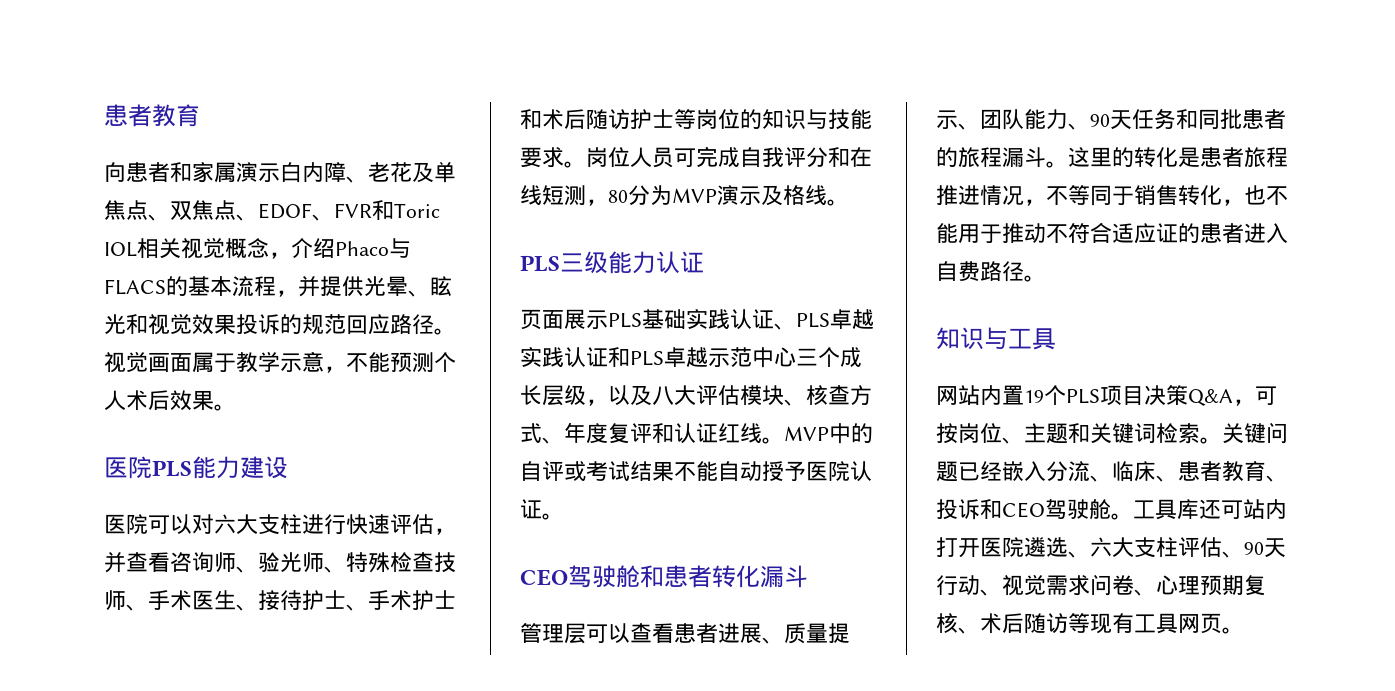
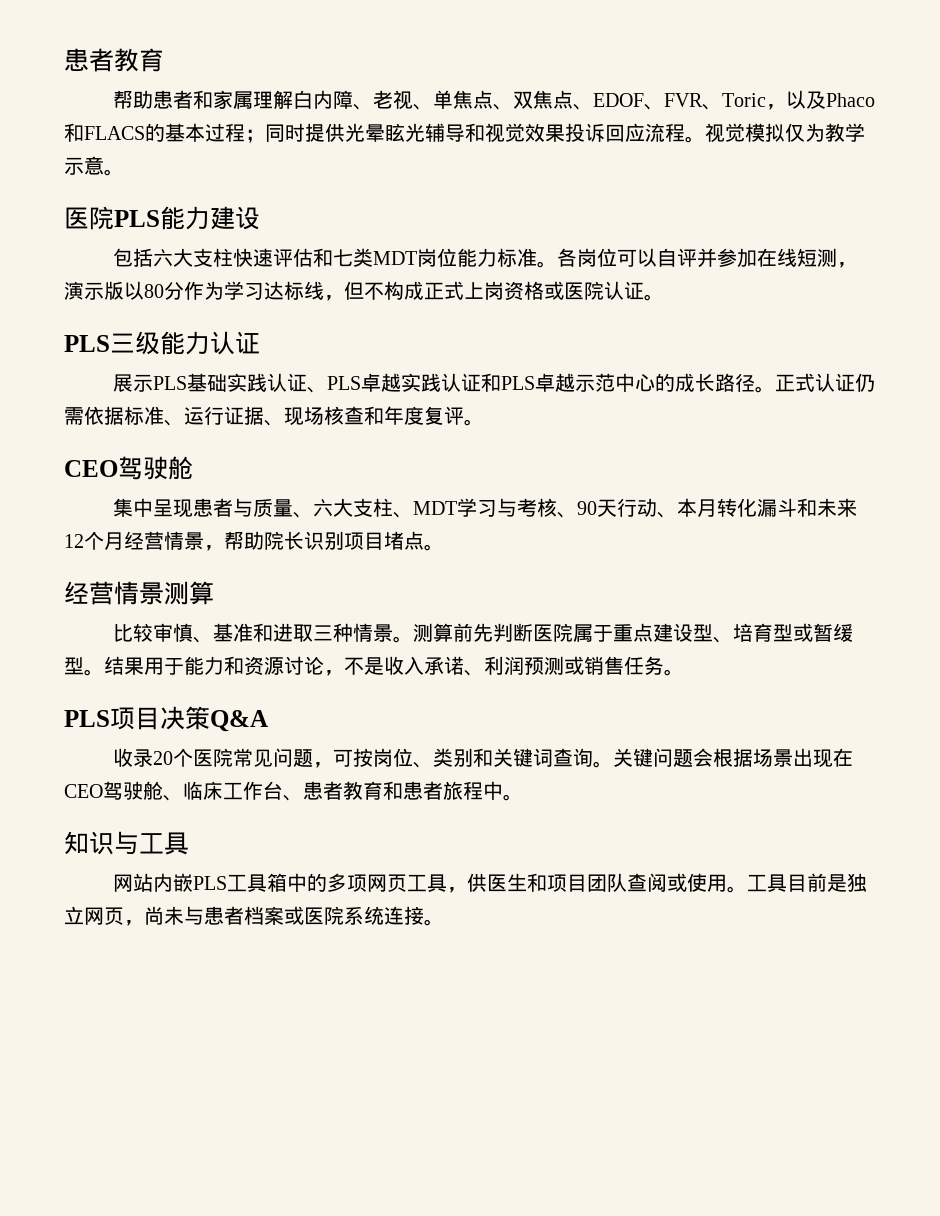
- 向患者和家属演示白内障、老花及单焦点、双焦点、EDOF、FVR和Toric IOL相关视觉概念，介绍Phaco与FLACS的基本流程，并提供光晕、眩光和视觉效果投诉的规范回应路径。视觉画面属于教学示意，不能预测个人术后效果。
+ 帮助患者和家属理解白内障、老视、单焦点、双焦点、EDOF、FVR、Toric，以及Phaco和FLACS的基本过程；同时提供光晕眩光辅导和视觉效果投诉回应流程。视觉模拟仅为教学示意。
- 医院可以对六大支柱进行快速评估，并查看咨询师、验光师、特殊检查技师、手术医生、接待护士、手术护士和术后随访护士等岗位的知识与技能要求。岗位人员可完成自我评分和在线短测，80分为MVP演示及格线。
+ 包括六大支柱快速评估和七类MDT岗位能力标准。各岗位可以自评并参加在线短测，演示版以80分作为学习达标线，但不构成正式上岗资格或医院认证。
- 页面展示PLS基础实践认证、PLS卓越实践认证和PLS卓越示范中心三个成长层级，以及八大评估模块、核查方式、年度复评和认证红线。MVP中的自评或考试结果不能自动授予医院认证。
- CEO驾驶舱和患者转化漏斗
- 管理层可以查看患者进展、质量提示、团队能力、90天任务和同批患者的旅程漏斗。这里的转化是患者旅程推进情况，不等同于销售转化，也不能用于推动不符合适应证的患者进入自费路径。
+ 展示PLS基础实践认证、PLS卓越实践认证和PLS卓越示范中心的成长路径。正式认证仍需依据标准、运行证据、现场核查和年度复评。
+ CEO驾驶舱
+ 集中呈现患者与质量、六大支柱、MDT学习与考核、90天行动、本月转化漏斗和未来12个月经营情景，帮助院长识别项目堵点。
+ 经营情景测算
+ 比较审慎、基准和进取三种情景。测算前先判断医院属于重点建设型、培育型或暂缓型。结果用于能力和资源讨论，不是收入承诺、利润预测或销售任务。
+ PLS项目决策Q&A
+ 收录20个医院常见问题，可按岗位、类别和关键词查询。关键问题会根据场景出现在CEO驾驶舱、临床工作台、患者教育和患者旅程中。
- 网站内置19个PLS项目决策Q&A，可按岗位、主题和关键词检索。关键问题已经嵌入分流、临床、患者教育、投诉和CEO驾驶舱。工具库还可站内打开医院遴选、六大支柱评估、90天行动、视觉需求问卷、心理预期复核、术后随访等现有工具网页。
+ 网站内嵌PLS工具箱中的多项网页工具，供医生和项目团队查阅或使用。工具目前是独立网页，尚未与患者档案或医院系统连接。

